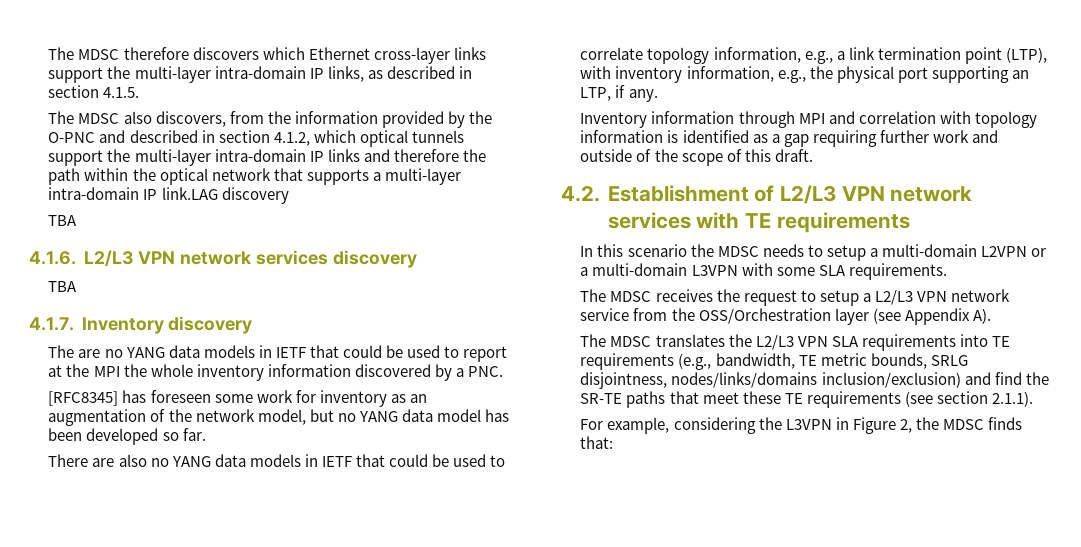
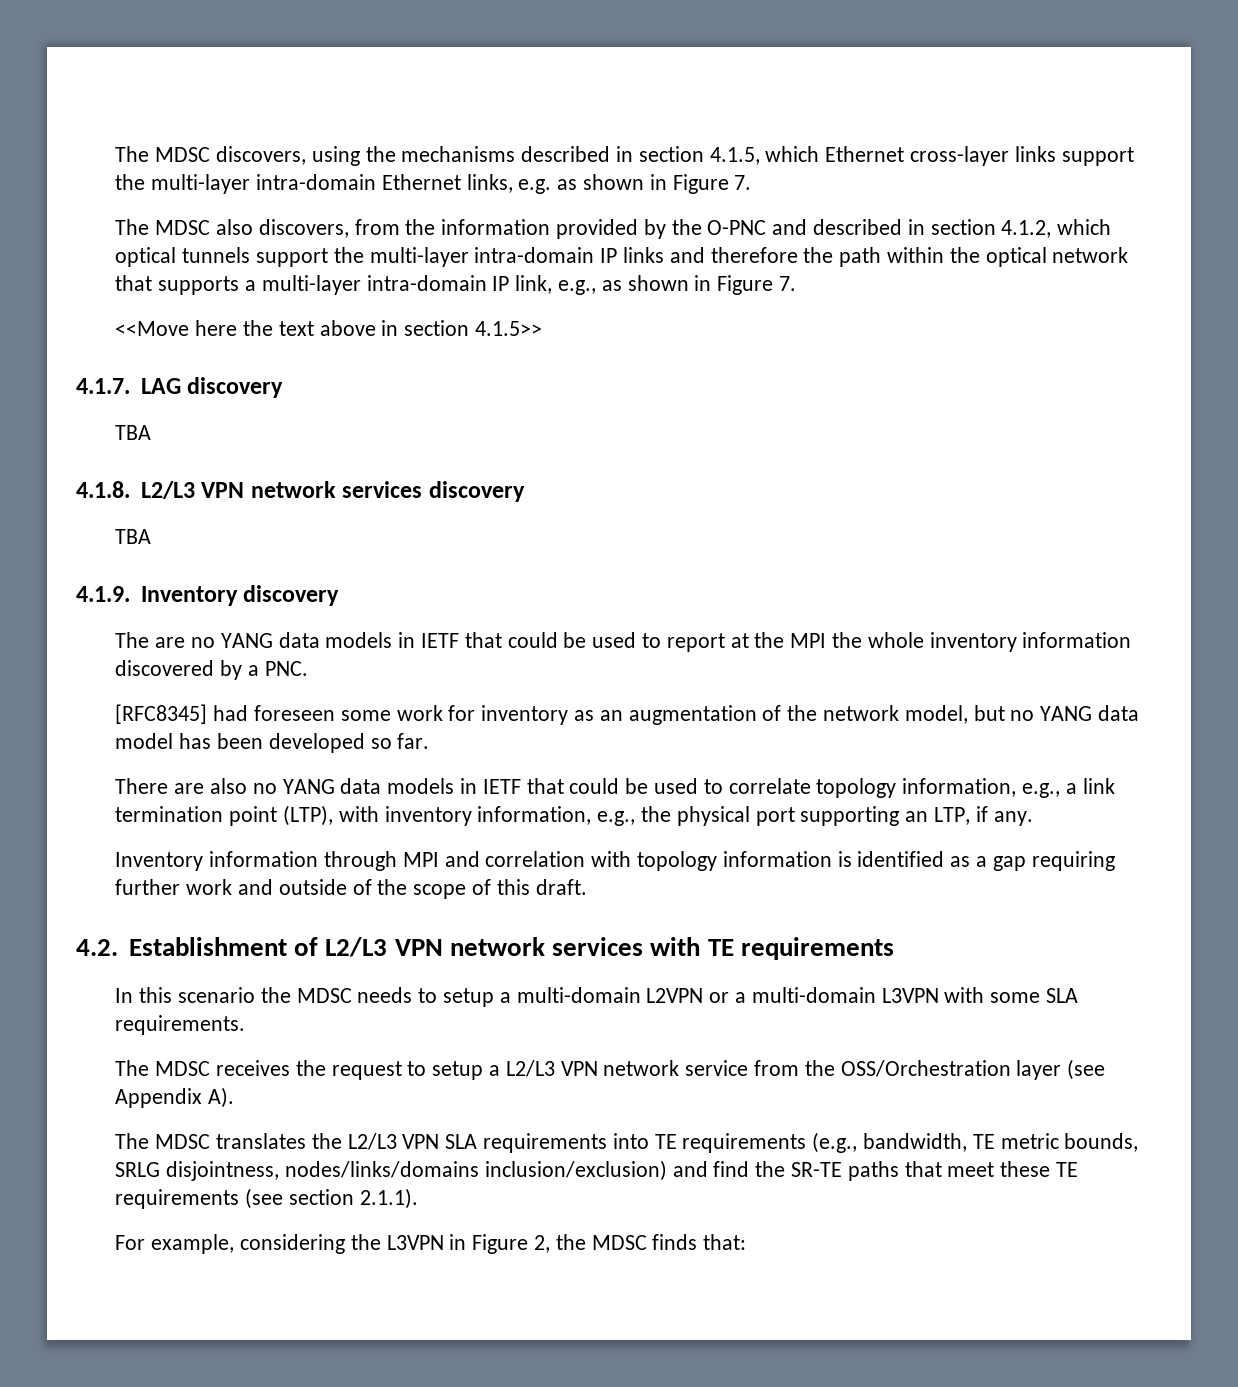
- The MDSC therefore discovers which Ethernet cross-layer links support the multi-layer intra-domain IP links, as described in section 4.1.5.
+ The MDSC discovers, using the mechanisms described in section 4.1.5, which Ethernet cross-layer links support the multi-layer intra-domain Ethernet links, e.g. as shown in Figure 7.
- The MDSC also discovers, from the information provided by the O-PNC and described in section 4.1.2, which optical tunnels support the multi-layer intra-domain IP links and therefore the path within the optical network that supports a multi-layer intra-domain IP link.LAG discovery
+ The MDSC also discovers, from the information provided by the O-PNC and described in section 4.1.2, which optical tunnels support the multi-layer intra-domain IP links and therefore the path within the optical network that supports a multi-layer intra-domain IP link, e.g., as shown in Figure 7.
+ <<Move here the text above in section 4.1.5>>
+ 4.1.7. LAG discovery
  TBA
- 4.1.6. L2/L3 VPN network services discovery
+ 4.1.8. L2/L3 VPN network services discovery
- 4.1.7. Inventory discovery
+ 4.1.9. Inventory discovery
- [RFC8345] has foreseen some work for inventory as an augmentation of the network model, but no YANG data model has been developed so far.
+ [RFC8345] had foreseen some work for inventory as an augmentation of the network model, but no YANG data model has been developed so far.

